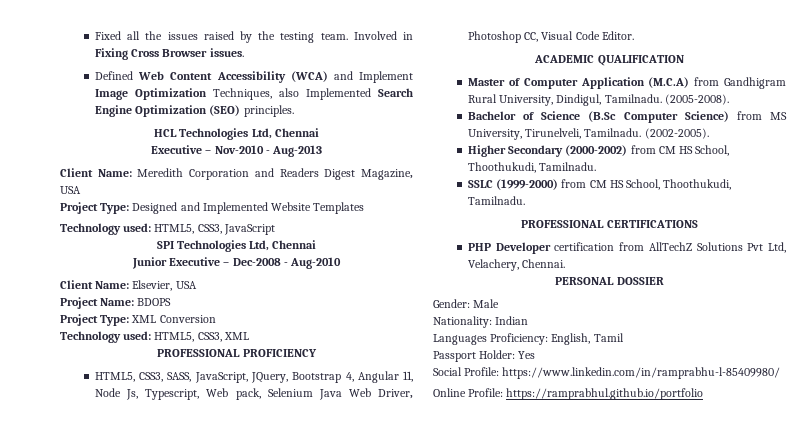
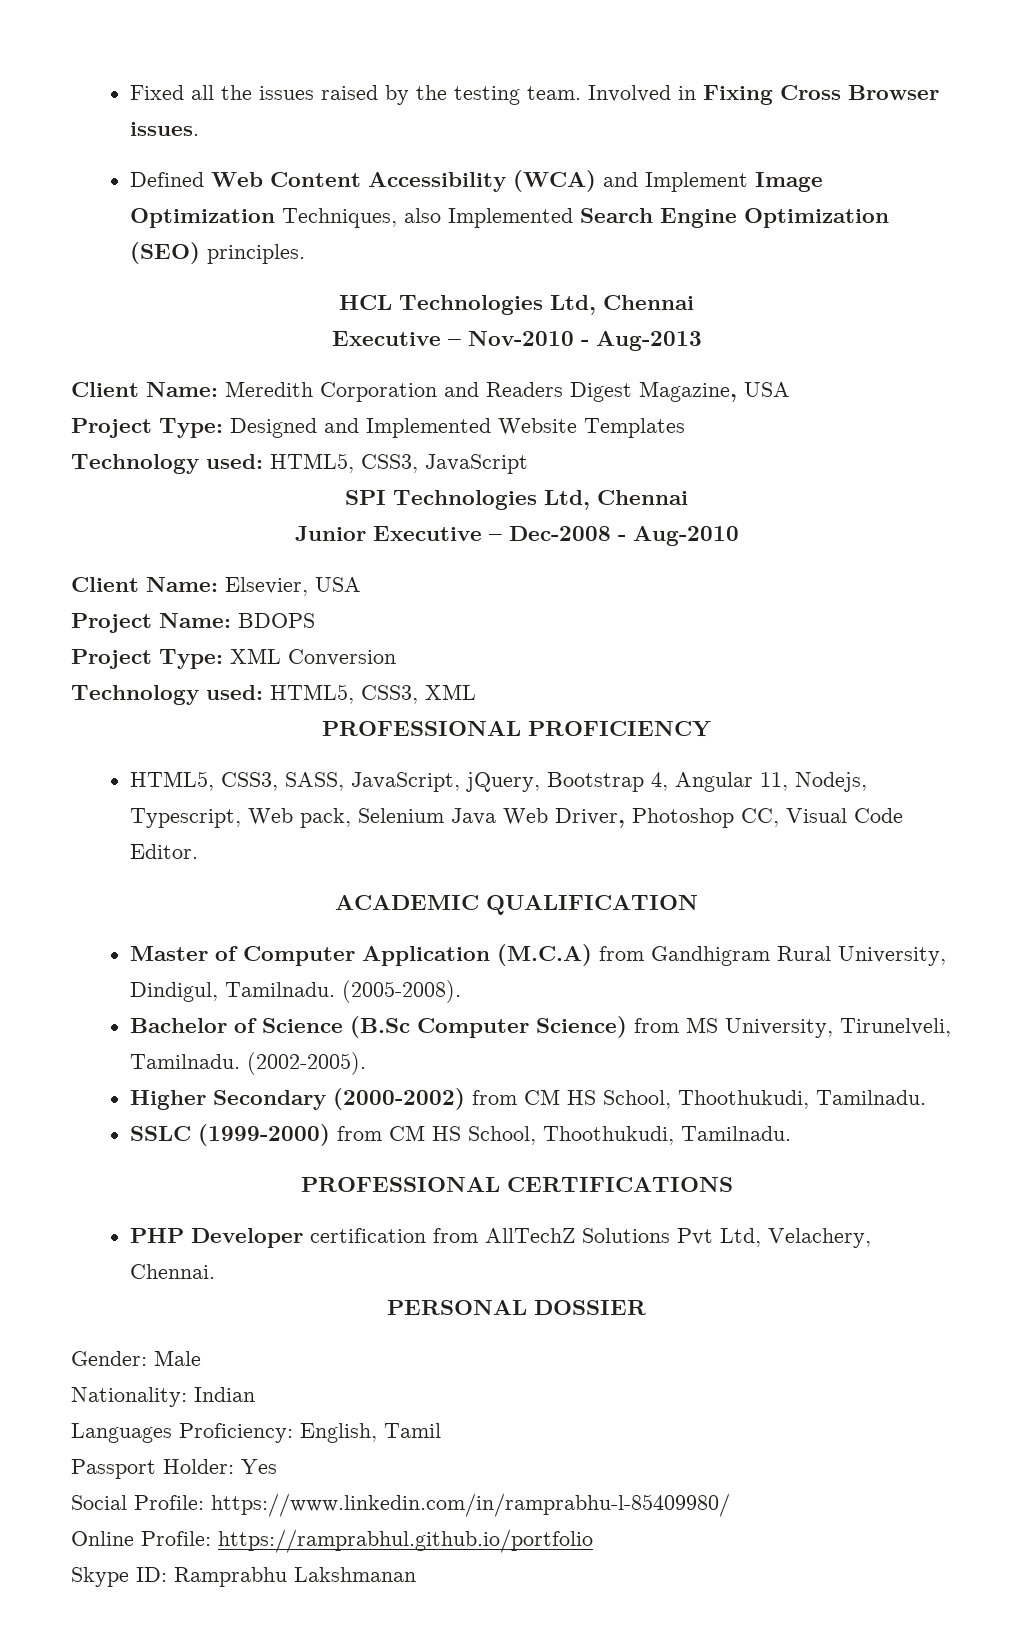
- HTML5, CSS3, SASS, JavaScript, JQuery, Bootstrap 4, Angular 11, Node Js, Typescript, Web pack, Selenium Java Web Driver, Photoshop CC, Visual Code Editor.
+ HTML5, CSS3, SASS, JavaScript, jQuery, Bootstrap 4, Angular 11, Nodejs, Typescript, Web pack, Selenium Java Web Driver, Photoshop CC, Visual Code Editor.
+ Skype ID: Ramprabhu Lakshmanan

